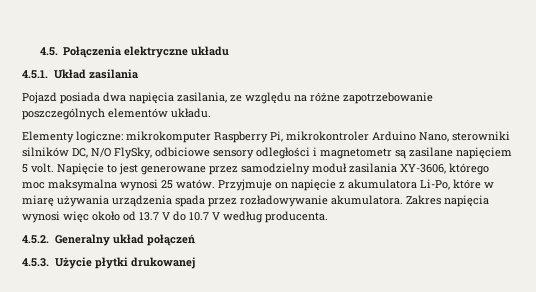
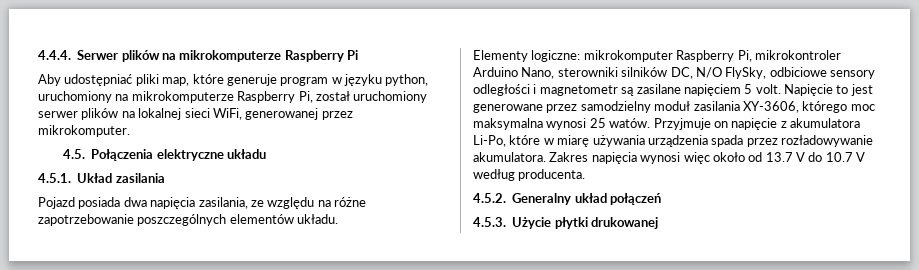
+ 4.4.4. Serwer plików na mikrokomputerze Raspberry Pi
+ Aby udostępniać pliki map, które generuje program w języku python, uruchomiony na mikrokomputerze Raspberry Pi, został uruchomiony serwer plików na lokalnej sieci WiFi, generowanej przez mikrokomputer.

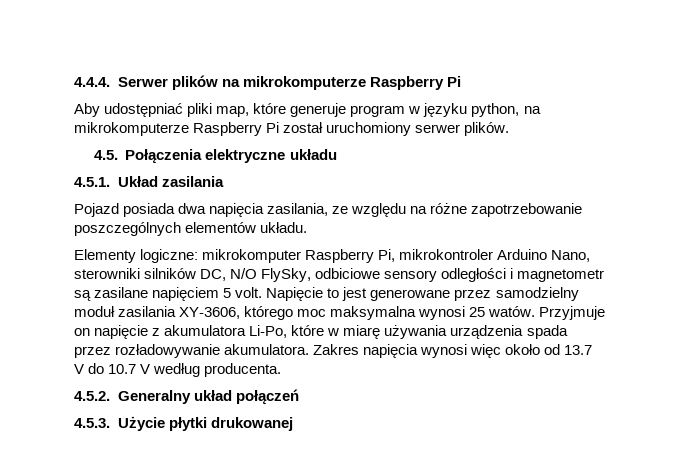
- Aby udostępniać pliki map, które generuje program w języku python, uruchomiony na mikrokomputerze Raspberry Pi, został uruchomiony serwer plików na lokalnej sieci WiFi, generowanej przez mikrokomputer.
+ Aby udostępniać pliki map, które generuje program w języku python, na mikrokomputerze Raspberry Pi został uruchomiony serwer plików.

